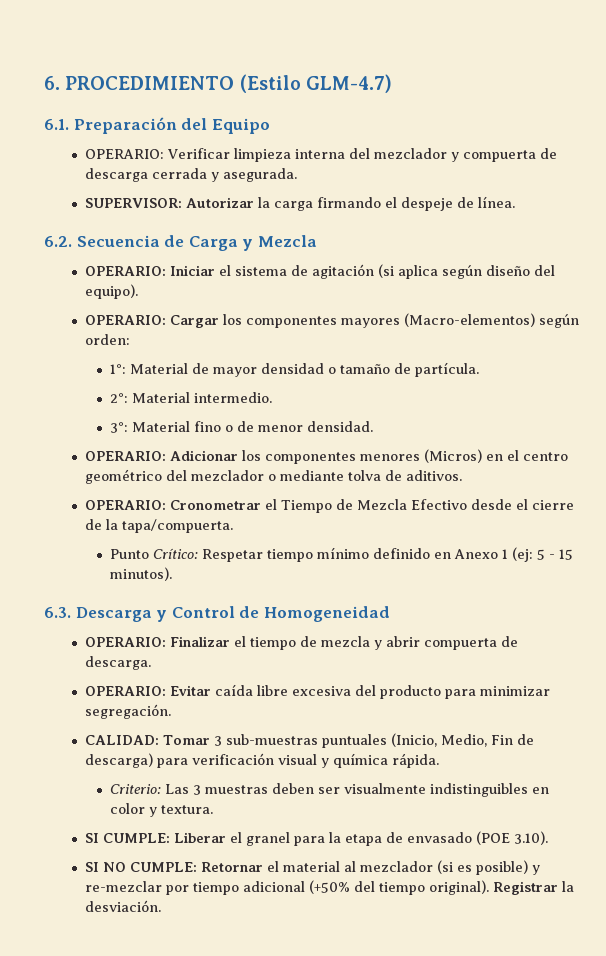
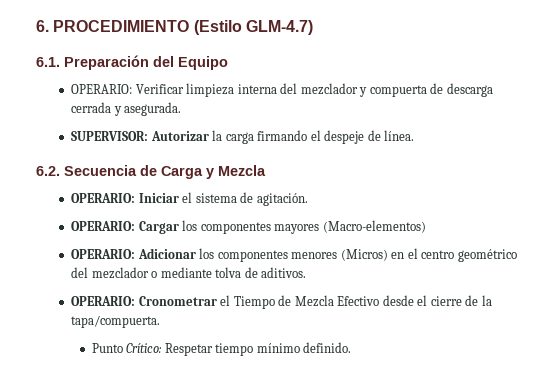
- OPERARIO: Iniciar el sistema de agitación (si aplica según diseño del equipo).
+ OPERARIO: Iniciar el sistema de agitación.
- OPERARIO: Cargar los componentes mayores (Macro-elementos) según orden:
- 1°: Material de mayor densidad o tamaño de partícula.
- 2°: Material intermedio.
- 3°: Material fino o de menor densidad.
+ OPERARIO: Cargar los componentes mayores (Macro-elementos)
- Punto Crítico: Respetar tiempo mínimo definido en Anexo 1 (ej: 5 - 15 minutos).
- 6.3. Descarga y Control de Homogeneidad
- OPERARIO: Finalizar el tiempo de mezcla y abrir compuerta de descarga.
- OPERARIO: Evitar caída libre excesiva del producto para minimizar segregación.
- CALIDAD: Tomar 3 sub-muestras puntuales (Inicio, Medio, Fin de descarga) para verificación visual y química rápida.
- Criterio: Las 3 muestras deben ser visualmente indistinguibles en color y textura.
- SI CUMPLE: Liberar el granel para la etapa de envasado (POE 3.10).
- SI NO CUMPLE: Retornar el material al mezclador (si es posible) y re-mezclar por tiempo adicional (+50% del tiempo original). Registrar la desviación.
+ Punto Crítico: Respetar tiempo mínimo definido.

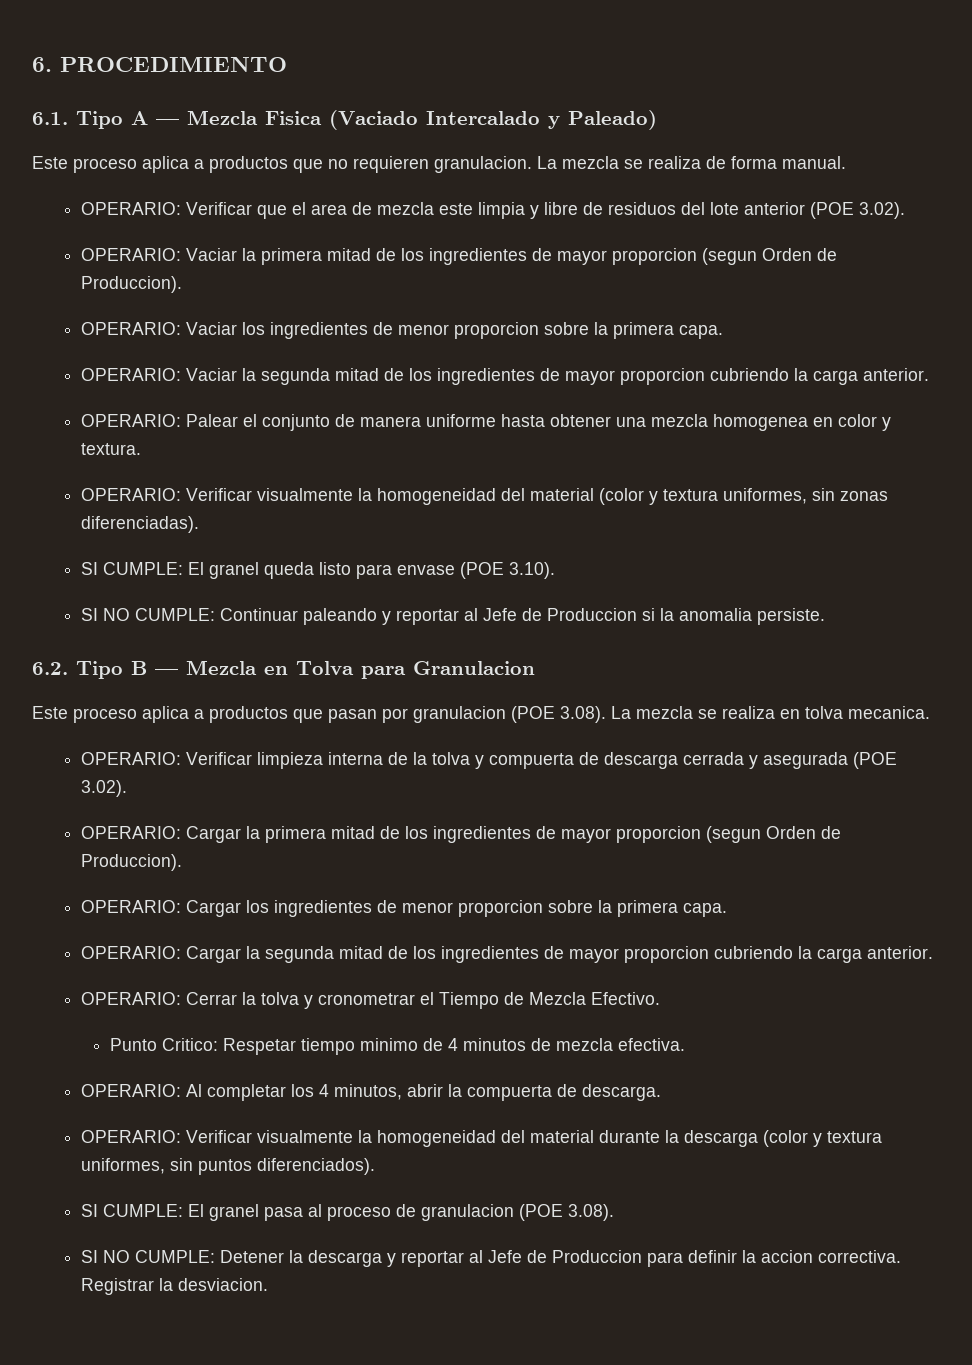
- 6. PROCEDIMIENTO (Estilo GLM-4.7)
+ 6. PROCEDIMIENTO
- 6.1. Preparación del Equipo
+ 6.1. Tipo A — Mezcla Fisica (Vaciado Intercalado y Paleado)
+ Este proceso aplica a productos que no requieren granulacion. La mezcla se realiza de forma manual.
+ OPERARIO: Verificar que el area de mezcla este limpia y libre de residuos del lote anterior (POE 3.02).
+ OPERARIO: Vaciar la primera mitad de los ingredientes de mayor proporcion (segun Orden de Produccion).
+ OPERARIO: Vaciar los ingredientes de menor proporcion sobre la primera capa.
+ OPERARIO: Vaciar la segunda mitad de los ingredientes de mayor proporcion cubriendo la carga anterior.
+ OPERARIO: Palear el conjunto de manera uniforme hasta obtener una mezcla homogenea en color y textura.
+ OPERARIO: Verificar visualmente la homogeneidad del material (color y textura uniformes, sin zonas diferenciadas).
+ SI CUMPLE: El granel queda listo para envase (POE 3.10).
+ SI NO CUMPLE: Continuar paleando y reportar al Jefe de Produccion si la anomalia persiste.
+ 6.2. Tipo B — Mezcla en Tolva para Granulacion
+ Este proceso aplica a productos que pasan por granulacion (POE 3.08). La mezcla se realiza en tolva mecanica.
- OPERARIO: Verificar limpieza interna del mezclador y compuerta de descarga cerrada y asegurada.
- SUPERVISOR: Autorizar la carga firmando el despeje de línea.
- 6.2. Secuencia de Carga y Mezcla
- OPERARIO: Iniciar el sistema de agitación.
- OPERARIO: Cargar los componentes mayores (Macro-elementos)
- OPERARIO: Adicionar los componentes menores (Micros) en el centro geométrico del mezclador o mediante tolva de aditivos.
- OPERARIO: Cronometrar el Tiempo de Mezcla Efectivo desde el cierre de la tapa/compuerta.
+ OPERARIO: Verificar limpieza interna de la tolva y compuerta de descarga cerrada y asegurada (POE 3.02).
+ OPERARIO: Cargar la primera mitad de los ingredientes de mayor proporcion (segun Orden de Produccion).
+ OPERARIO: Cargar los ingredientes de menor proporcion sobre la primera capa.
+ OPERARIO: Cargar la segunda mitad de los ingredientes de mayor proporcion cubriendo la carga anterior.
+ OPERARIO: Cerrar la tolva y cronometrar el Tiempo de Mezcla Efectivo.
- Punto Crítico: Respetar tiempo mínimo definido.
+ Punto Critico: Respetar tiempo minimo de 4 minutos de mezcla efectiva.
+ OPERARIO: Al completar los 4 minutos, abrir la compuerta de descarga.
+ OPERARIO: Verificar visualmente la homogeneidad del material durante la descarga (color y textura uniformes, sin puntos diferenciados).
+ SI CUMPLE: El granel pasa al proceso de granulacion (POE 3.08).
+ SI NO CUMPLE: Detener la descarga y reportar al Jefe de Produccion para definir la accion correctiva. Registrar la desviacion.

